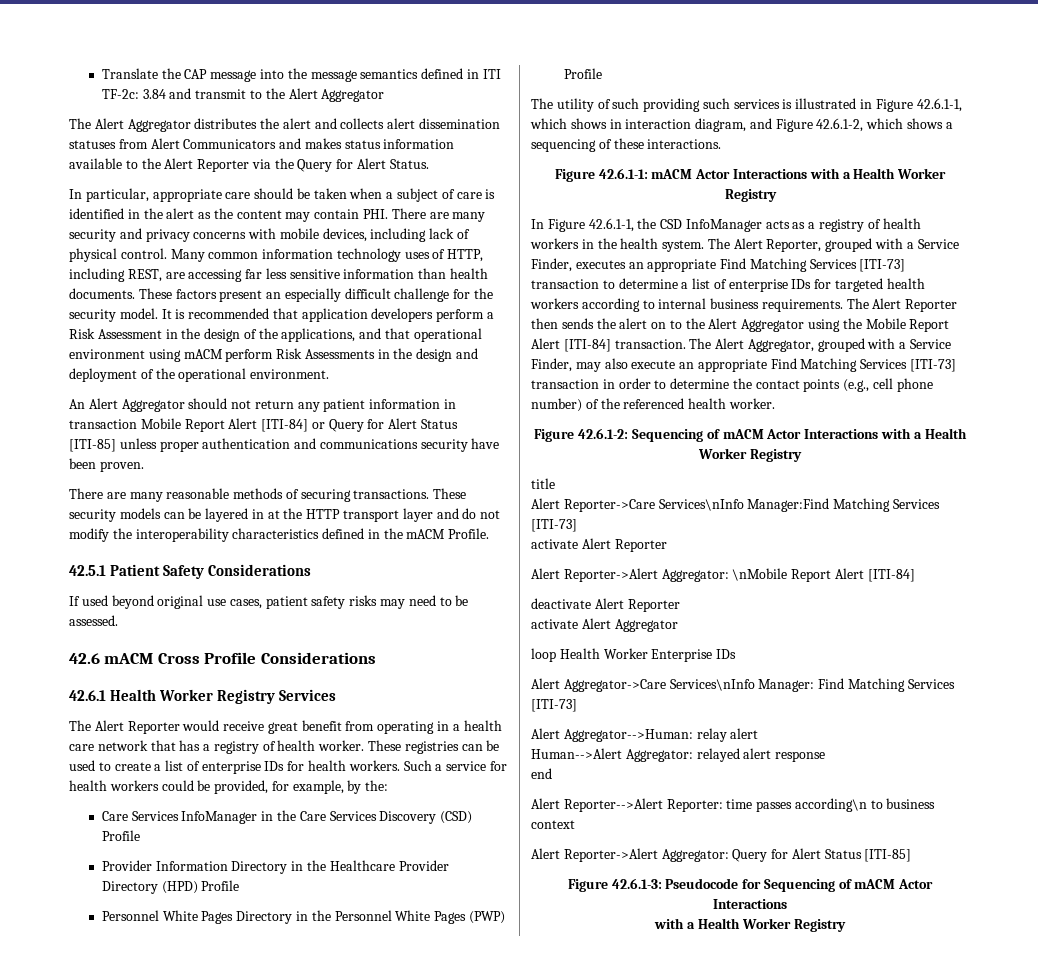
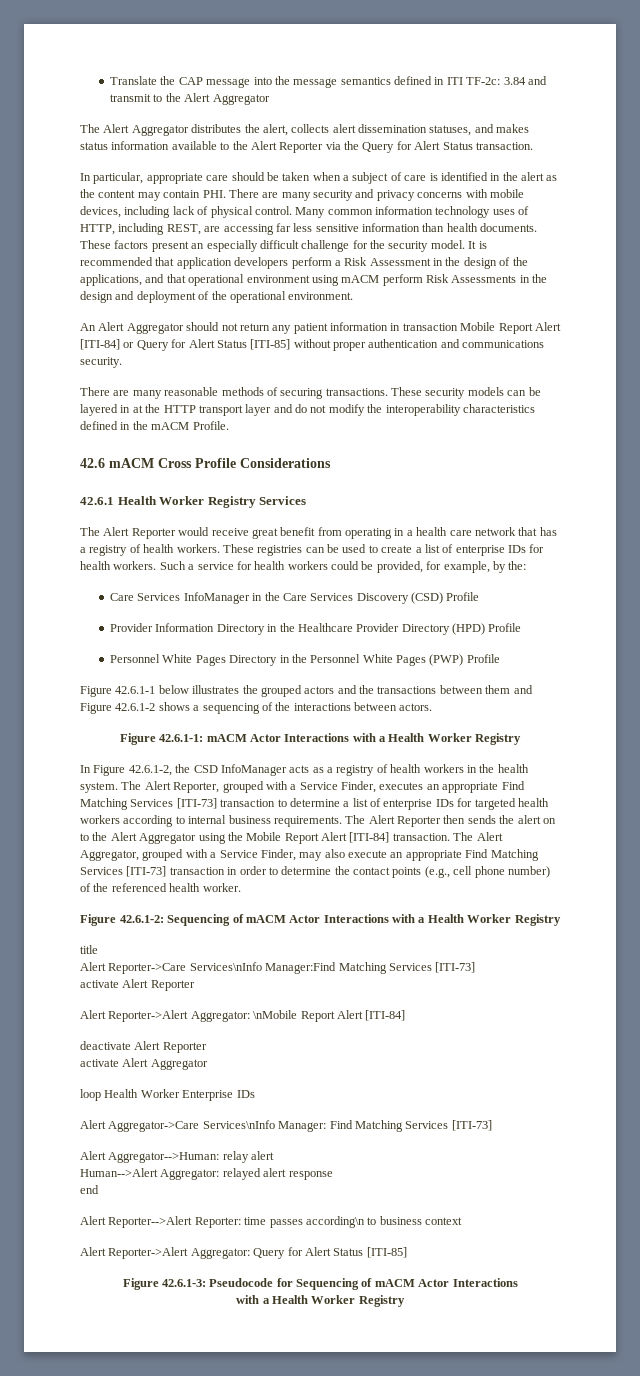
- The Alert Aggregator distributes the alert and collects alert dissemination statuses from Alert Communicators and makes status information available to the Alert Reporter via the Query for Alert Status.
+ The Alert Aggregator distributes the alert, collects alert dissemination statuses, and makes status information available to the Alert Reporter via the Query for Alert Status transaction.
- An Alert Aggregator should not return any patient information in transaction Mobile Report Alert [ITI-84] or Query for Alert Status [ITI-85] unless proper authentication and communications security have been proven.
+ An Alert Aggregator should not return any patient information in transaction Mobile Report Alert [ITI-84] or Query for Alert Status [ITI-85] without proper authentication and communications security.
- 42.5.1 Patient Safety Considerations
- If used beyond original use cases, patient safety risks may need to be assessed.
- The Alert Reporter would receive great benefit from operating in a health care network that has a registry of health worker.
+ The Alert Reporter would receive great benefit from operating in a health care network that has a registry of health workers.
- The utility of such providing such services is illustrated in Figure 42.6.1-1, which shows in interaction diagram, and Figure 42.6.1-2, which shows a sequencing of these interactions.
+ Figure 42.6.1-1 below illustrates the grouped actors and the transactions between them and Figure 42.6.1-2 shows a sequencing of the interactions between actors.
- In Figure 42.6.1-1, the CSD InfoManager acts as a registry of health workers in the health system.
+ In Figure 42.6.1-2, the CSD InfoManager acts as a registry of health workers in the health system.

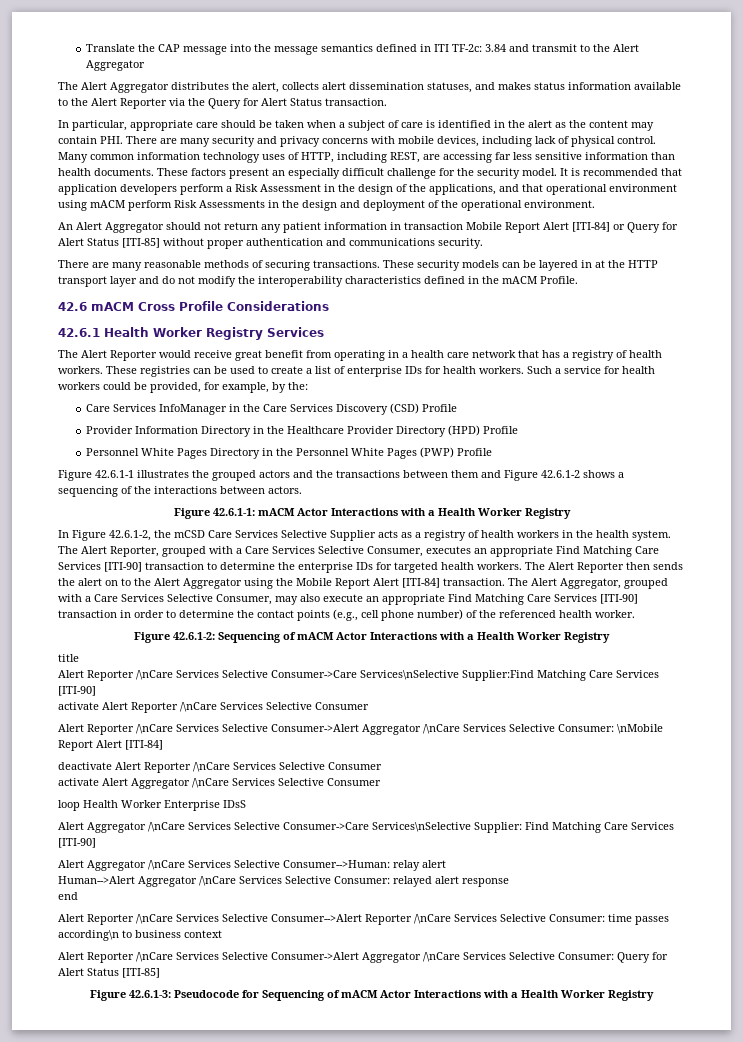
- Figure 42.6.1-1 below illustrates the grouped actors and the transactions between them and Figure 42.6.1-2 shows a sequencing of the interactions between actors.
+ Figure 42.6.1-1 illustrates the grouped actors and the transactions between them and Figure 42.6.1-2 shows a sequencing of the interactions between actors.
- In Figure 42.6.1-2, the CSD InfoManager acts as a registry of health workers in the health system.
+ In Figure 42.6.1-2, the mCSD Care Services Selective Supplier acts as a registry of health workers in the health system.
- The Alert Reporter, grouped with a Service Finder, executes an appropriate Find Matching Services [ITI-73] transaction to determine a list of enterprise IDs for targeted health workers according to internal business requirements.
+ The Alert Reporter, grouped with a Care Services Selective Consumer, executes an appropriate Find Matching Care Services [ITI-90] transaction to determine the enterprise IDs for targeted health workers.
- The Alert Aggregator, grouped with a Service Finder, may also execute an appropriate Find Matching Services [ITI-73] transaction in order to determine the contact points (e.g., cell phone number) of the referenced health worker.
+ The Alert Aggregator, grouped with a Care Services Selective Consumer, may also execute an appropriate Find Matching Care Services [ITI-90] transaction in order to determine the contact points (e.g., cell phone number) of the referenced health worker.
- Alert Reporter->Care Services\nInfo Manager:Find Matching Services [ITI-73]
- activate Alert Reporter
- Alert Reporter->Alert Aggregator: \nMobile Report Alert [ITI-84]
+ Alert Reporter /\nCare Services Selective Consumer->Care Services\nSelective Supplier:Find Matching Care Services [ITI-90]
+ activate Alert Reporter /\nCare Services Selective Consumer
+ Alert Reporter /\nCare Services Selective Consumer->Alert Aggregator /\nCare Services Selective Consumer: \nMobile Report Alert [ITI-84]
- deactivate Alert Reporter
+ deactivate Alert Reporter /\nCare Services Selective Consumer
- activate Alert Aggregator
+ activate Alert Aggregator /\nCare Services Selective Consumer
- loop Health Worker Enterprise IDs
- Alert Aggregator->Care Services\nInfo Manager: Find Matching Services [ITI-73]
- Alert Aggregator-->Human: relay alert
- Human-->Alert Aggregator: relayed alert response
+ loop Health Worker Enterprise IDsS
+ Alert Aggregator /\nCare Services Selective Consumer->Care Services\nSelective Supplier: Find Matching Care Services [ITI-90]
+ Alert Aggregator /\nCare Services Selective Consumer-->Human: relay alert
+ Human-->Alert Aggregator /\nCare Services Selective Consumer: relayed alert response
- Alert Reporter-->Alert Reporter: time passes according\n to business context
+ Alert Reporter /\nCare Services Selective Consumer-->Alert Reporter /\nCare Services Selective Consumer: time passes according\n to business context
- Alert Reporter->Alert Aggregator: Query for Alert Status [ITI-85]
+ Alert Reporter /\nCare Services Selective Consumer->Alert Aggregator /\nCare Services Selective Consumer: Query for Alert Status [ITI-85]
- Figure 42.6.1-3: Pseudocode for Sequencing of mACM Actor Interactions
- with a Health Worker Registry
+ Figure 42.6.1-3: Pseudocode for Sequencing of mACM Actor Interactions with a Health Worker Registry

